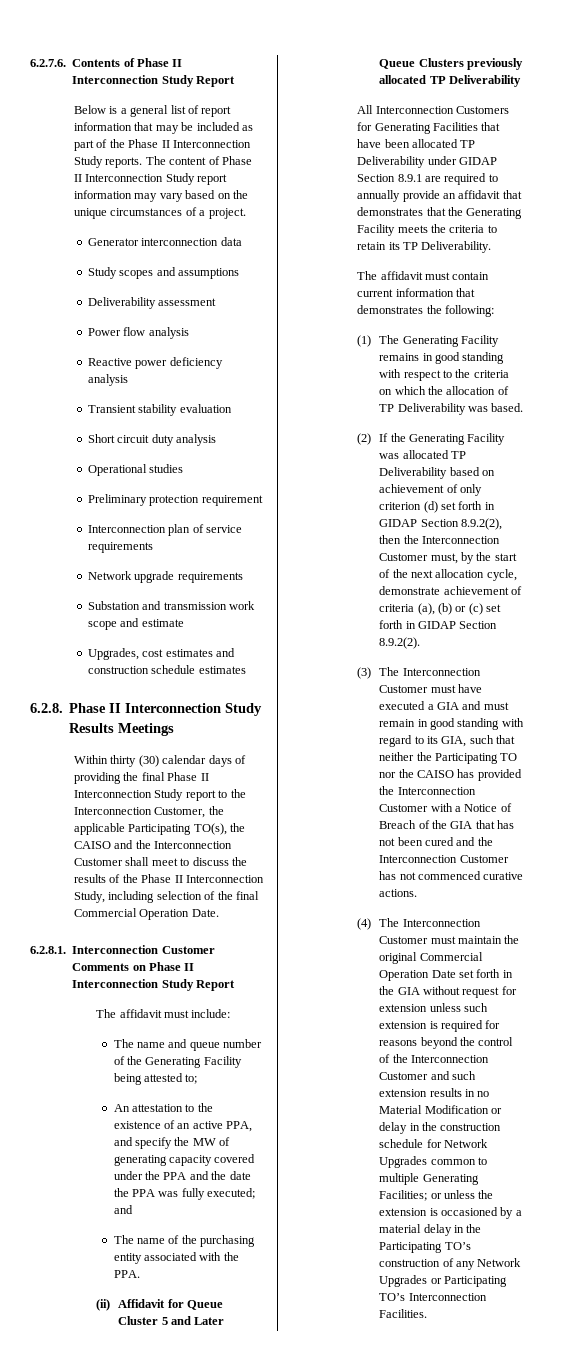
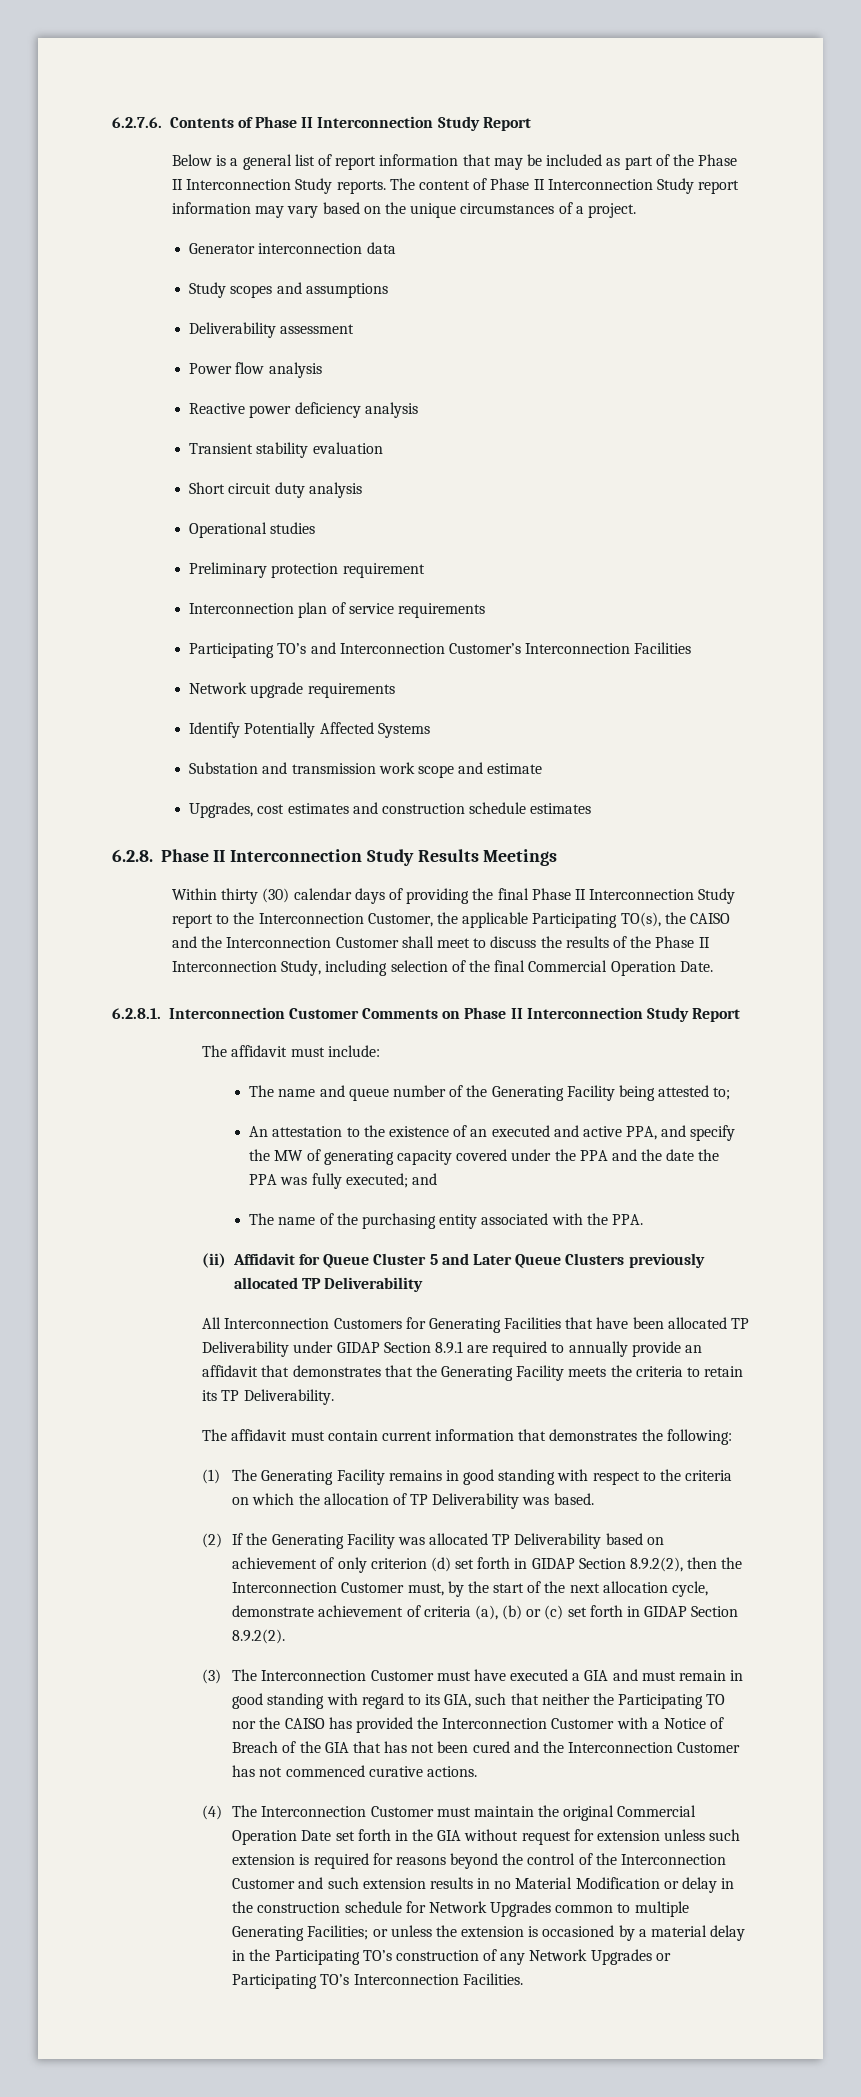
+ Participating TO’s and Interconnection Customer’s Interconnection Facilities
+ Identify Potentially Affected Systems
- An attestation to the existence of an active PPA, and specify the MW of generating capacity covered under the PPA and the date the PPA was fully executed; and
+ An attestation to the existence of an executed and active PPA, and specify the MW of generating capacity covered under the PPA and the date the PPA was fully executed; and

